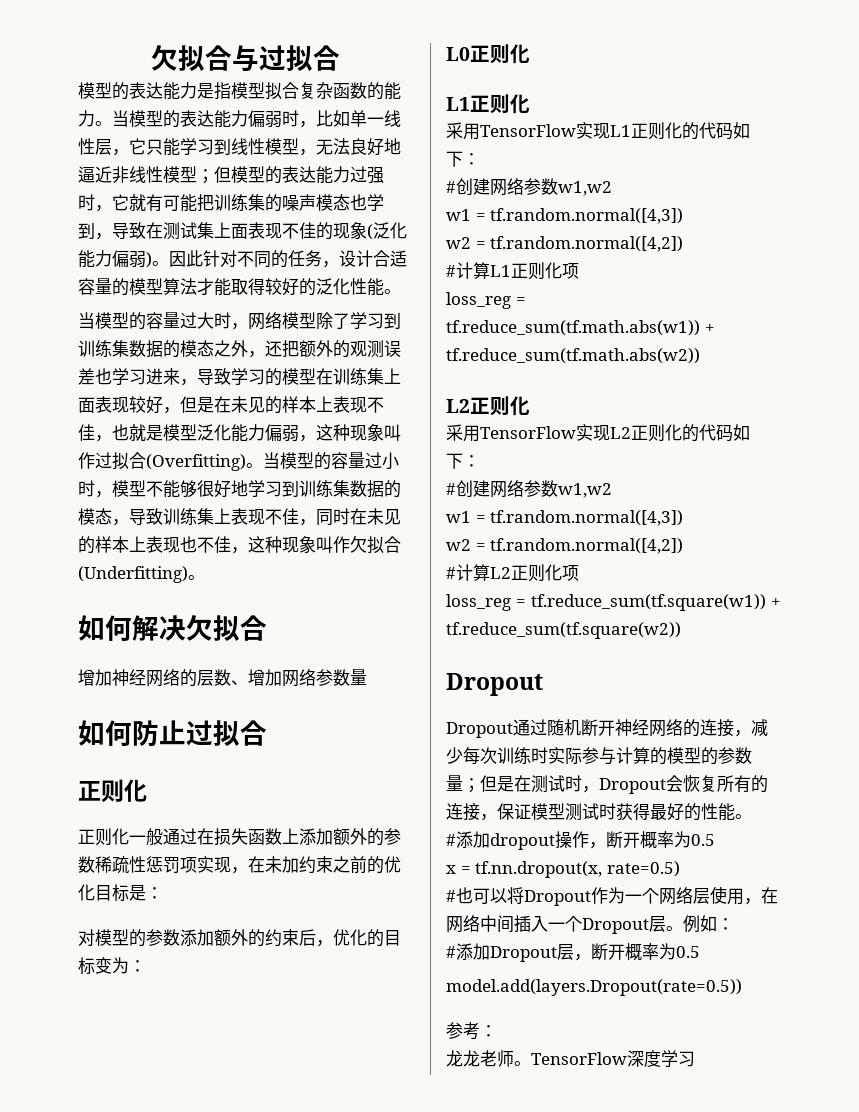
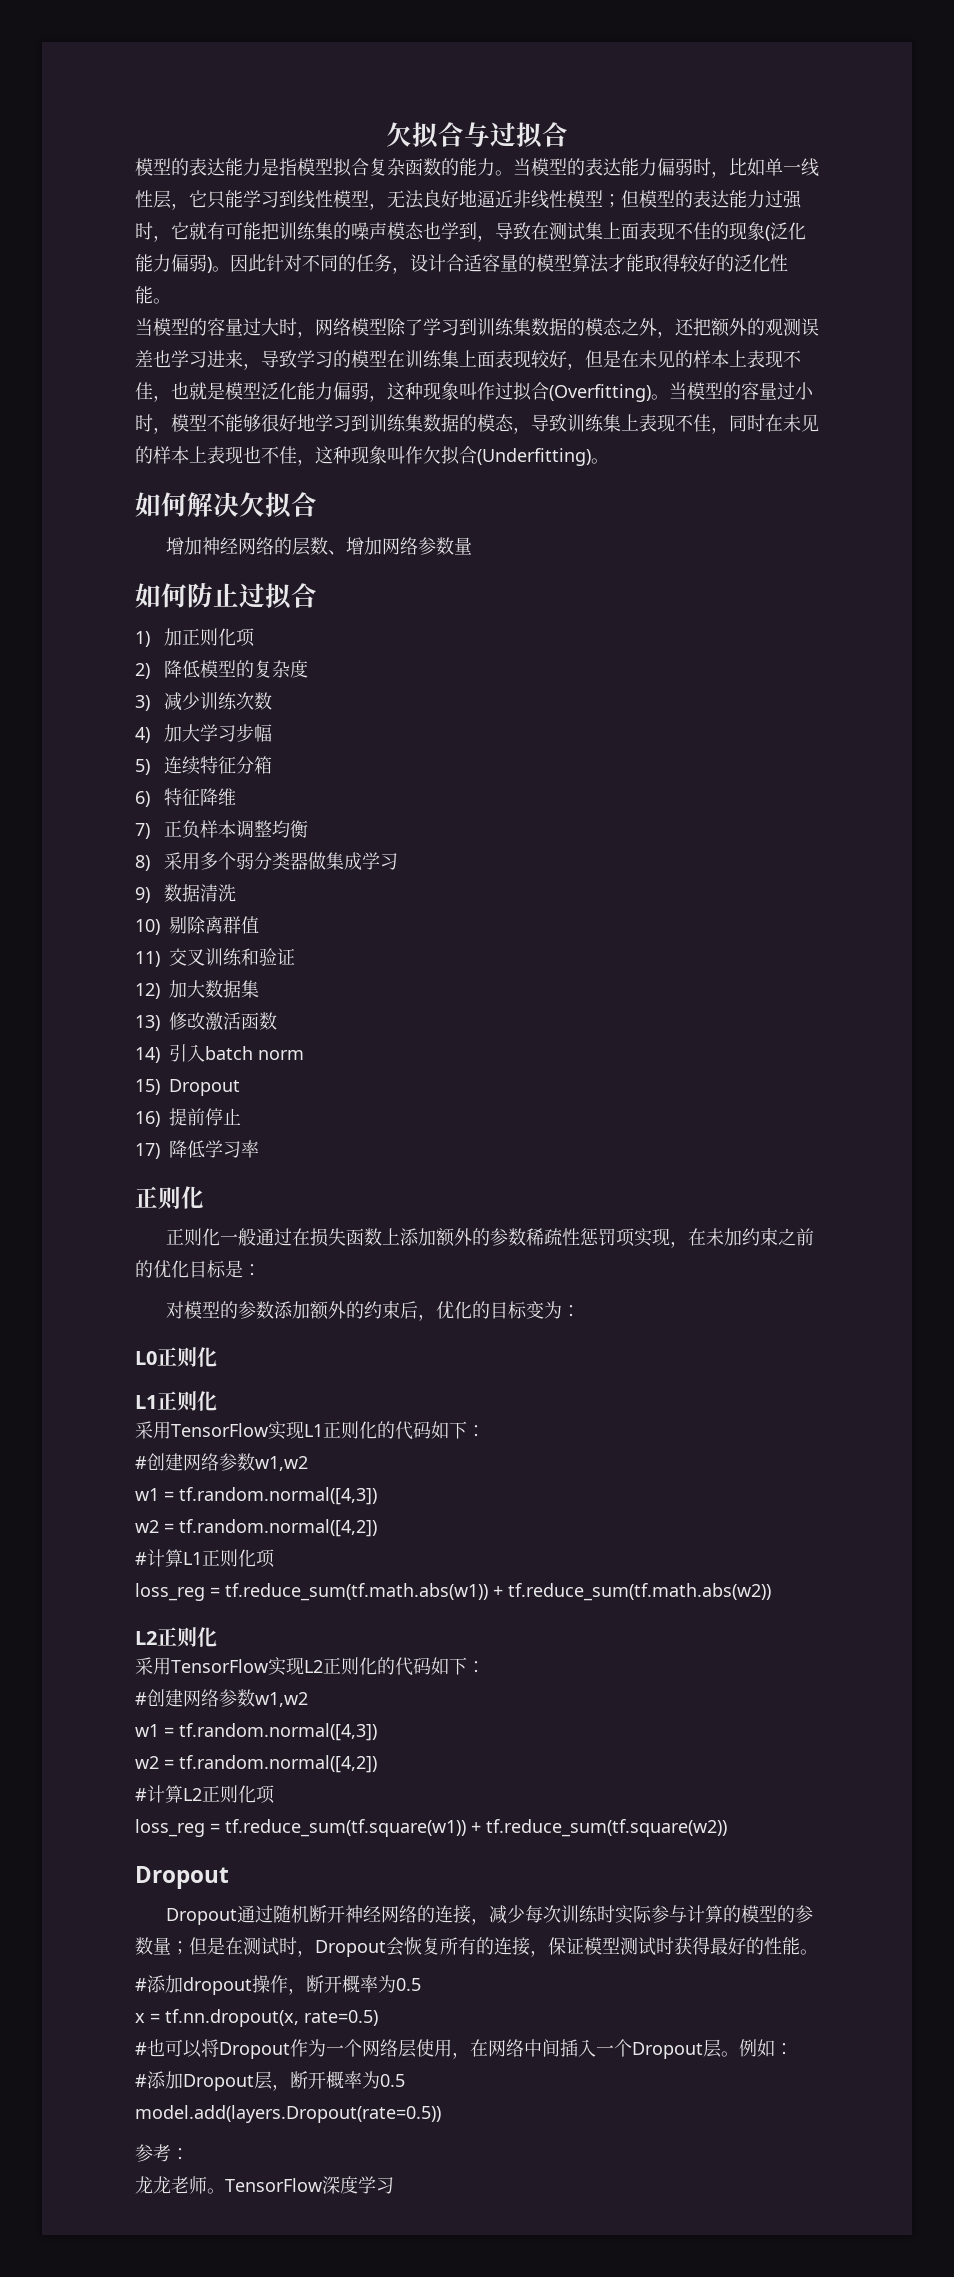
+ 1)加正则化项
+ 2)降低模型的复杂度
+ 3)减少训练次数
+ 4)加大学习步幅
+ 5)连续特征分箱
+ 6)特征降维
+ 7)正负样本调整均衡
+ 8)采用多个弱分类器做集成学习
+ 9)数据清洗
+ 10)剔除离群值
+ 11)交叉训练和验证
+ 12)加大数据集
+ 13)修改激活函数
+ 14)引入batch norm
+ 15) Dropout
+ 16)提前停止
+ 17)降低学习率

